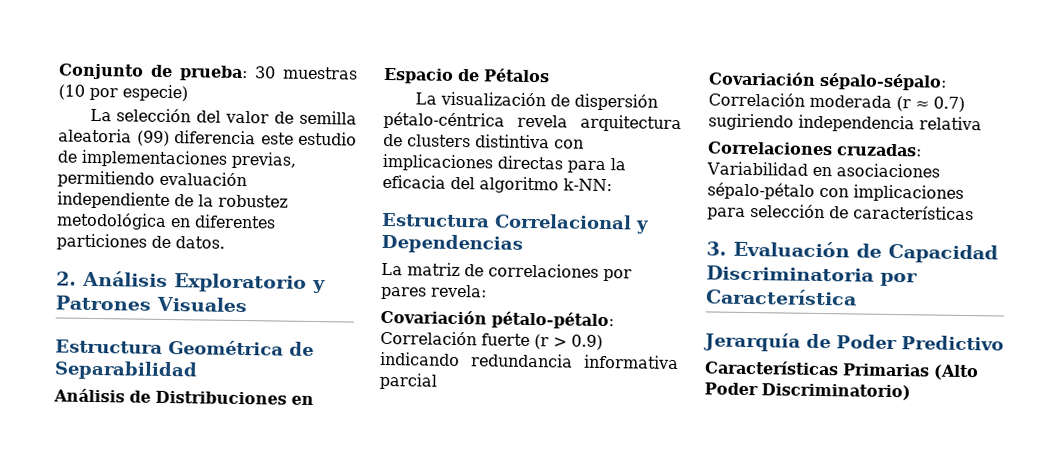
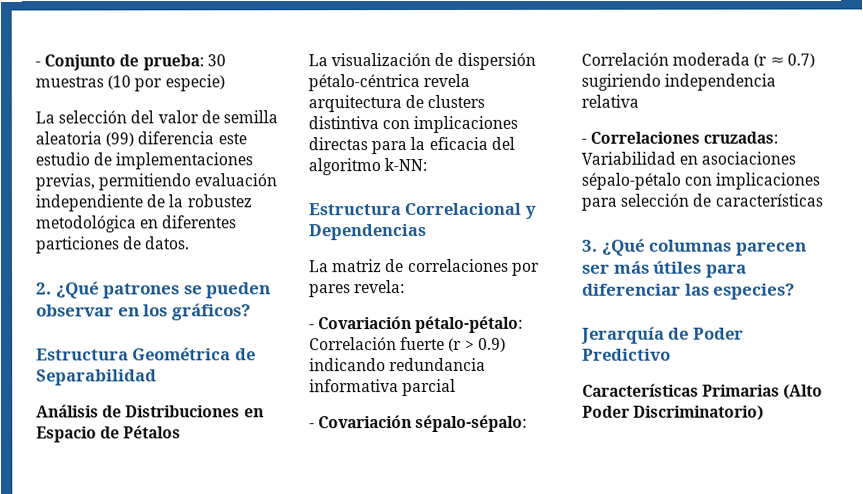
- Conjunto de prueba: 30 muestras (10 por especie)
+ - Conjunto de prueba: 30 muestras (10 por especie)
- 2. Análisis Exploratorio y Patrones Visuales
+ 2. ¿Qué patrones se pueden observar en los gráficos?
- Covariación pétalo-pétalo: Correlación fuerte (r > 0.9) indicando redundancia informativa parcial
+ - Covariación pétalo-pétalo: Correlación fuerte (r > 0.9) indicando redundancia informativa parcial
- Covariación sépalo-sépalo: Correlación moderada (r ≈ 0.7) sugiriendo independencia relativa
+ - Covariación sépalo-sépalo: Correlación moderada (r ≈ 0.7) sugiriendo independencia relativa
- Correlaciones cruzadas: Variabilidad en asociaciones sépalo-pétalo con implicaciones para selección de características
+ - Correlaciones cruzadas: Variabilidad en asociaciones sépalo-pétalo con implicaciones para selección de características
- 3. Evaluación de Capacidad Discriminatoria por Característica
+ 3. ¿Qué columnas parecen ser más útiles para diferenciar las especies?

